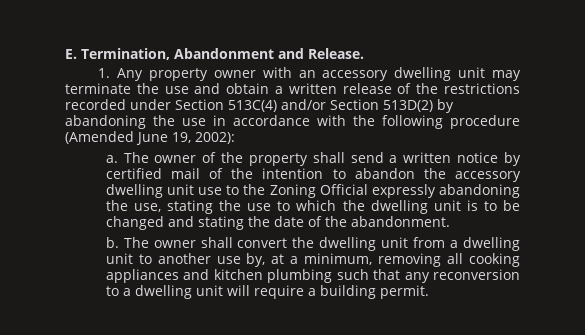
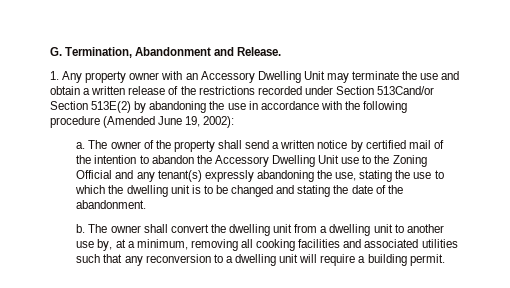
- E. Termination, Abandonment and Release.
+ G. Termination, Abandonment and Release.
- 1. Any property owner with an accessory dwelling unit may terminate the use and obtain a written release of the restrictions recorded under Section 513C(4) and/or Section 513D(2) by abandoning the use in accordance with the following procedure (Amended June 19, 2002):
+ 1. Any property owner with an Accessory Dwelling Unit may terminate the use and obtain a written release of the restrictions recorded under Section 513Cand/or Section 513E(2) by abandoning the use in accordance with the following procedure (Amended June 19, 2002):
- The owner of the property shall send a written notice by certified mail of the intention to abandon the accessory dwelling unit use to the Zoning Official expressly abandoning the use, stating the use to which the dwelling unit is to be changed and stating the date of the abandonment.
+ The owner of the property shall send a written notice by certified mail of the intention to abandon the Accessory Dwelling Unit use to the Zoning Official and any tenant(s) expressly abandoning the use, stating the use to which the dwelling unit is to be changed and stating the date of the abandonment.
- The owner shall convert the dwelling unit from a dwelling unit to another use by, at a minimum, removing all cooking appliances and kitchen plumbing such that any reconversion to a dwelling unit will require a building permit.
+ The owner shall convert the dwelling unit from a dwelling unit to another use by, at a minimum, removing all cooking facilities and associated utilities such that any reconversion to a dwelling unit will require a building permit.

